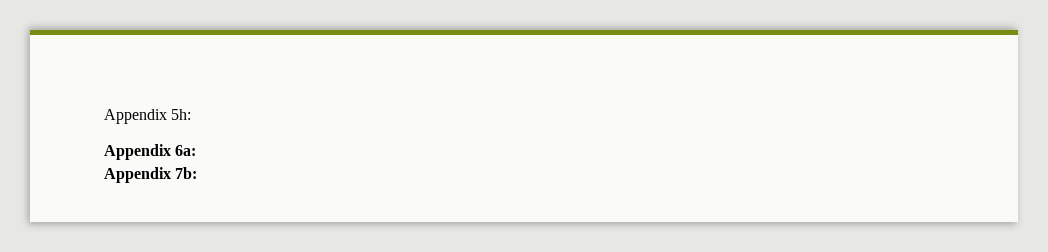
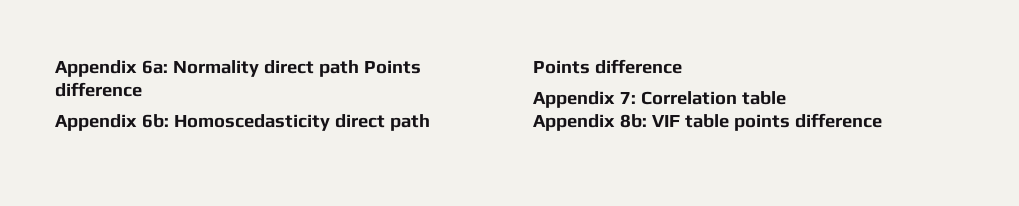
- Appendix 5h:
- Appendix 6a:
- Appendix 7b:
+ Appendix 6a: Normality direct path Points difference
+ Appendix 6b: Homoscedasticity direct path Points difference
+ Appendix 7: Correlation table
+ Appendix 8b: VIF table points difference

